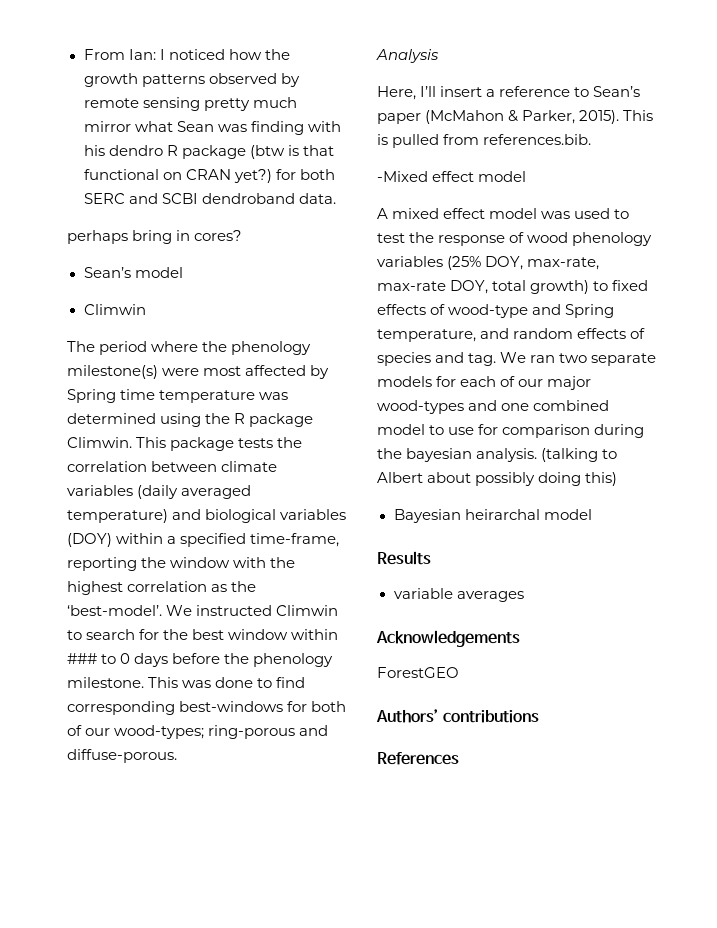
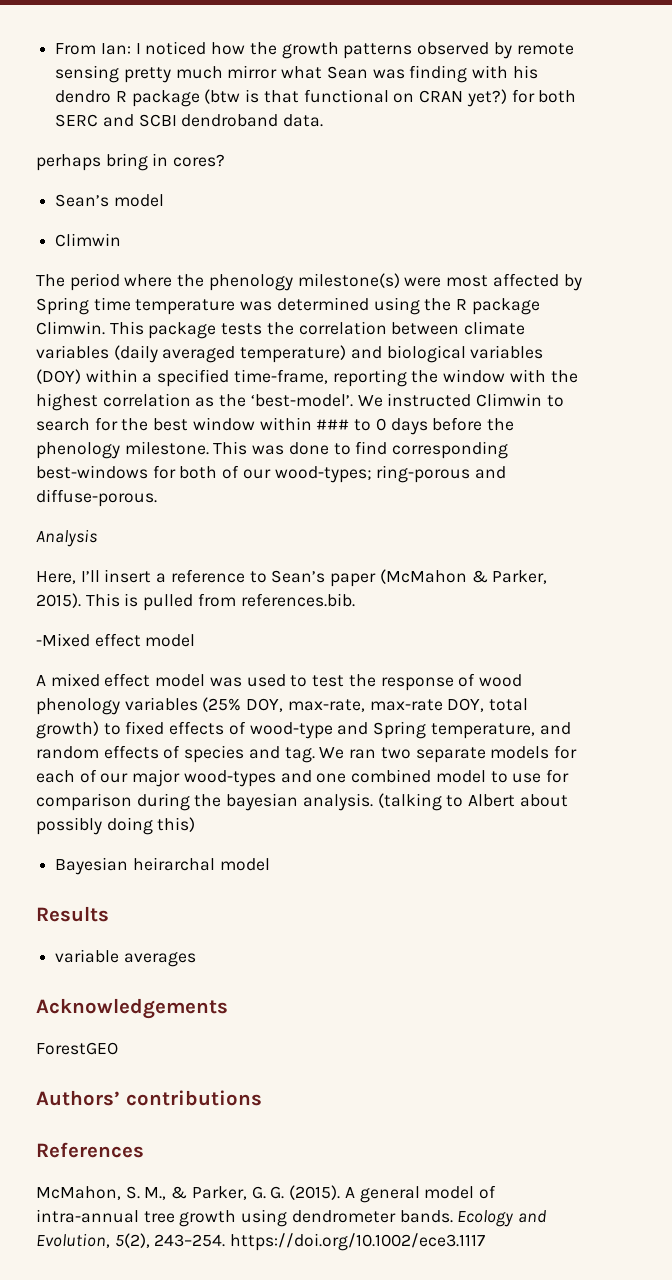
+ McMahon, S. M., & Parker, G. G. (2015). A general model of intra-annual tree growth using dendrometer bands. Ecology and Evolution, 5(2), 243–254. https://doi.org/10.1002/ece3.1117

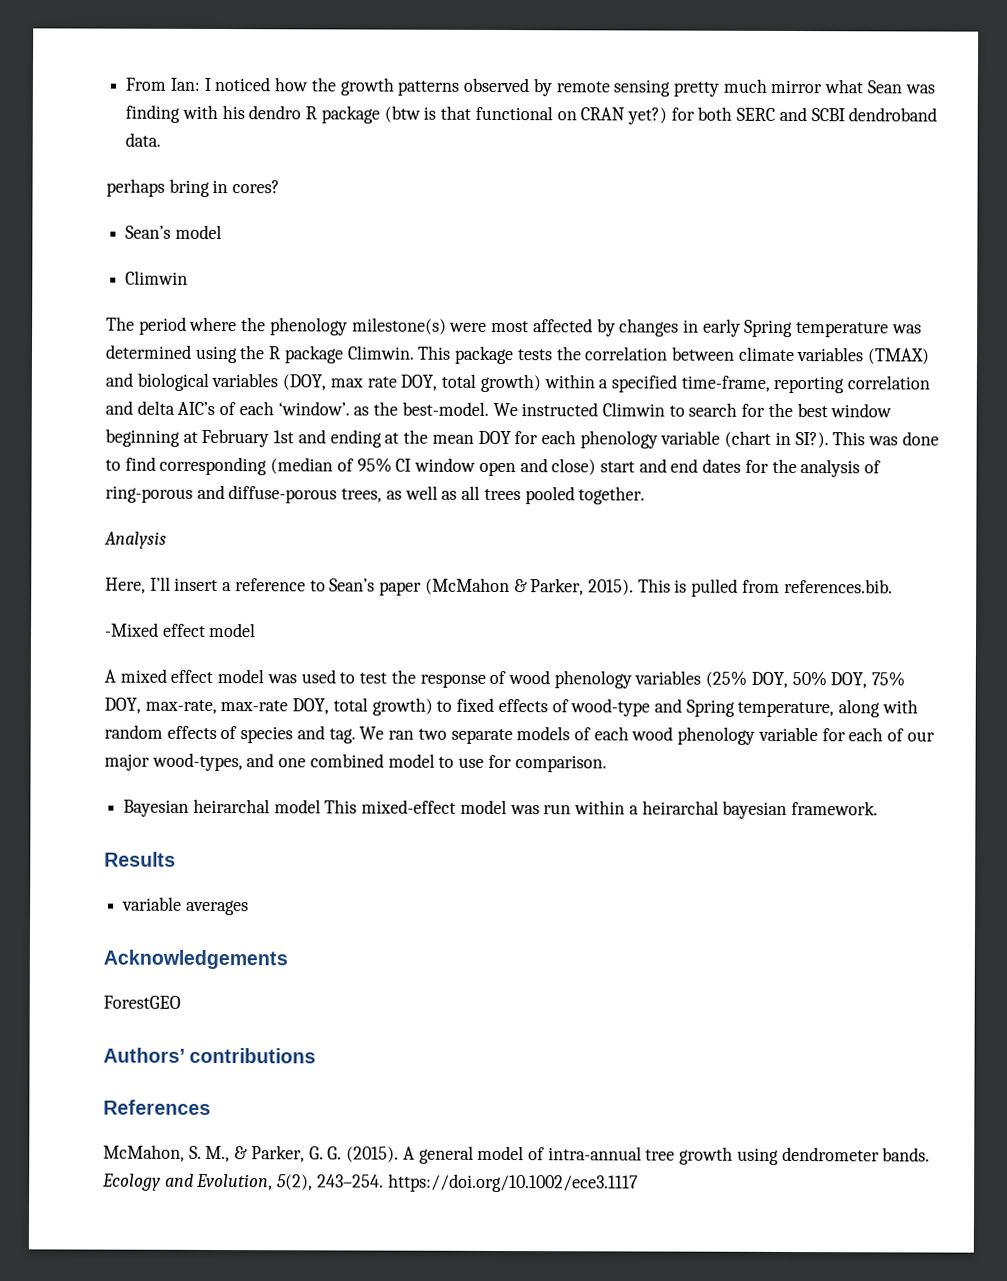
- The period where the phenology milestone(s) were most affected by Spring time temperature was determined using the R package Climwin.
+ The period where the phenology milestone(s) were most affected by changes in early Spring temperature was determined using the R package Climwin.
- This package tests the correlation between climate variables (daily averaged temperature) and biological variables (DOY) within a specified time-frame, reporting the window with the highest correlation as the ‘best-model’.
+ This package tests the correlation between climate variables (TMAX) and biological variables (DOY, max rate DOY, total growth) within a specified time-frame, reporting correlation and delta AIC’s of each ‘window’. as the best-model.
- We instructed Climwin to search for the best window within ### to 0 days before the phenology milestone.
+ We instructed Climwin to search for the best window beginning at February 1st and ending at the mean DOY for each phenology variable (chart in SI?).
- This was done to find corresponding best-windows for both of our wood-types; ring-porous and diffuse-porous.
+ This was done to find corresponding (median of 95% CI window open and close) start and end dates for the analysis of ring-porous and diffuse-porous trees, as well as all trees pooled together.
- A mixed effect model was used to test the response of wood phenology variables (25% DOY, max-rate, max-rate DOY, total growth) to fixed effects of wood-type and Spring temperature, and random effects of species and tag.
+ A mixed effect model was used to test the response of wood phenology variables (25% DOY, 50% DOY, 75% DOY, max-rate, max-rate DOY, total growth) to fixed effects of wood-type and Spring temperature, along with random effects of species and tag.
- We ran two separate models for each of our major wood-types and one combined model to use for comparison during the bayesian analysis. (talking to Albert about possibly doing this)
- Bayesian heirarchal model
+ We ran two separate models of each wood phenology variable for each of our major wood-types, and one combined model to use for comparison.
+ Bayesian heirarchal model This mixed-effect model was run within a heirarchal bayesian framework.

